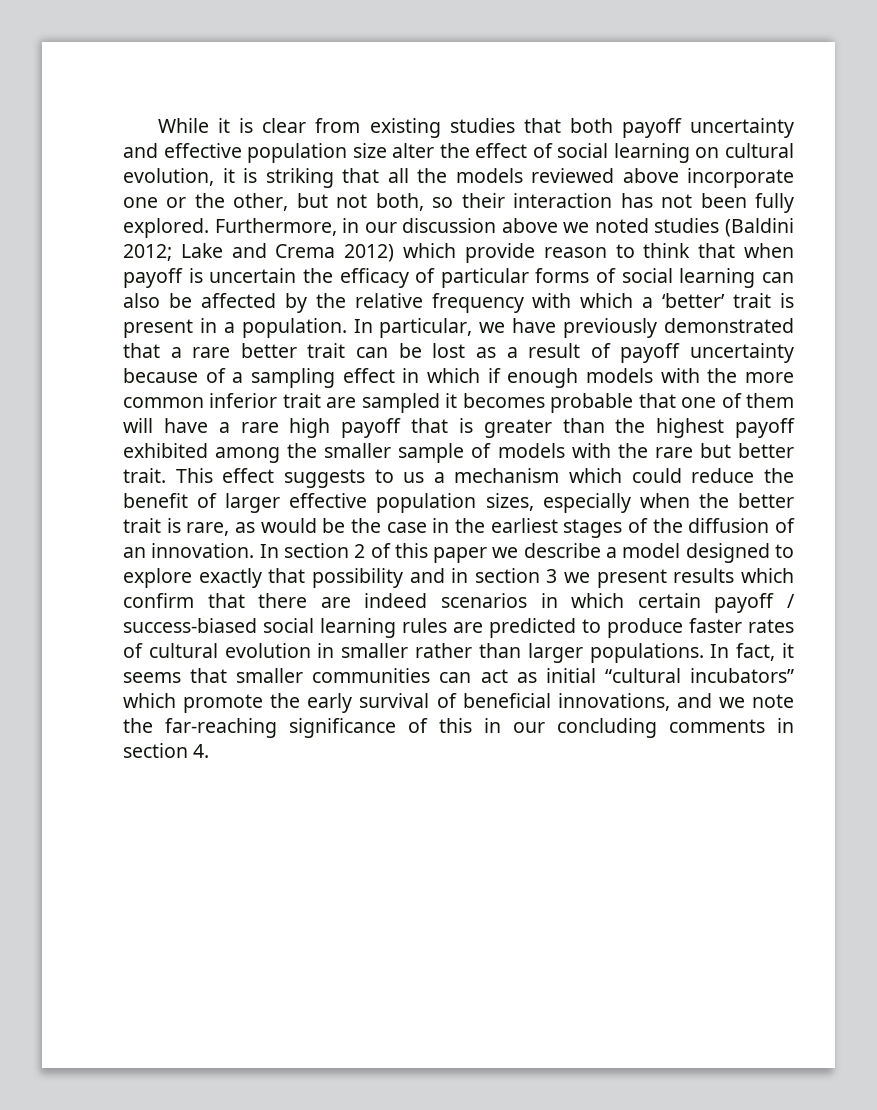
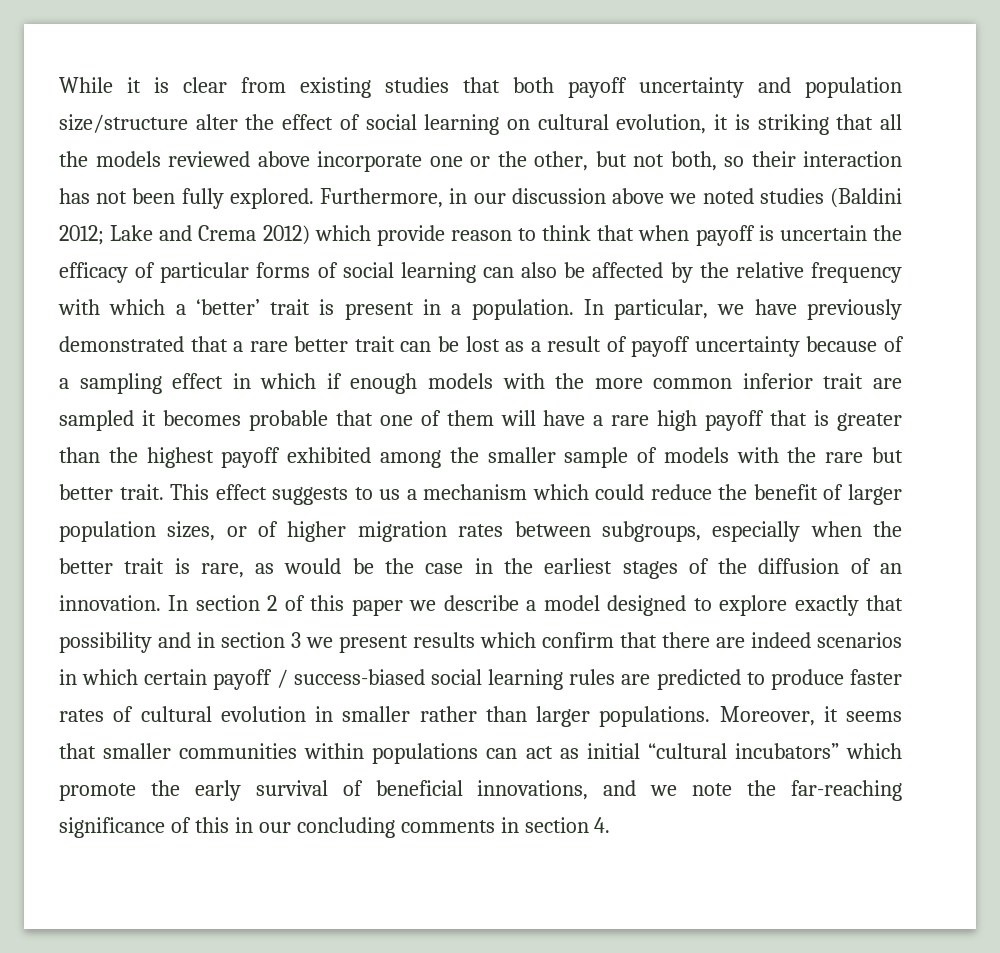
- While it is clear from existing studies that both payoff uncertainty and effective population size alter the effect of social learning on cultural evolution, it is striking that all the models reviewed above incorporate one or the other, but not both, so their interaction has not been fully explored.
+ While it is clear from existing studies that both payoff uncertainty and population size/structure alter the effect of social learning on cultural evolution, it is striking that all the models reviewed above incorporate one or the other, but not both, so their interaction has not been fully explored.
- This effect suggests to us a mechanism which could reduce the benefit of larger effective population sizes, especially when the better trait is rare, as would be the case in the earliest stages of the diffusion of an innovation.
+ This effect suggests to us a mechanism which could reduce the benefit of larger population sizes, or of higher migration rates between subgroups, especially when the better trait is rare, as would be the case in the earliest stages of the diffusion of an innovation.
- In fact, it seems that smaller communities can act as initial “cultural incubators” which promote the early survival of beneficial innovations, and we note the far-reaching significance of this in our concluding comments in section 4.
+ Moreover, it seems that smaller communities within populations can act as initial “cultural incubators” which promote the early survival of beneficial innovations, and we note the far-reaching significance of this in our concluding comments in section 4.

